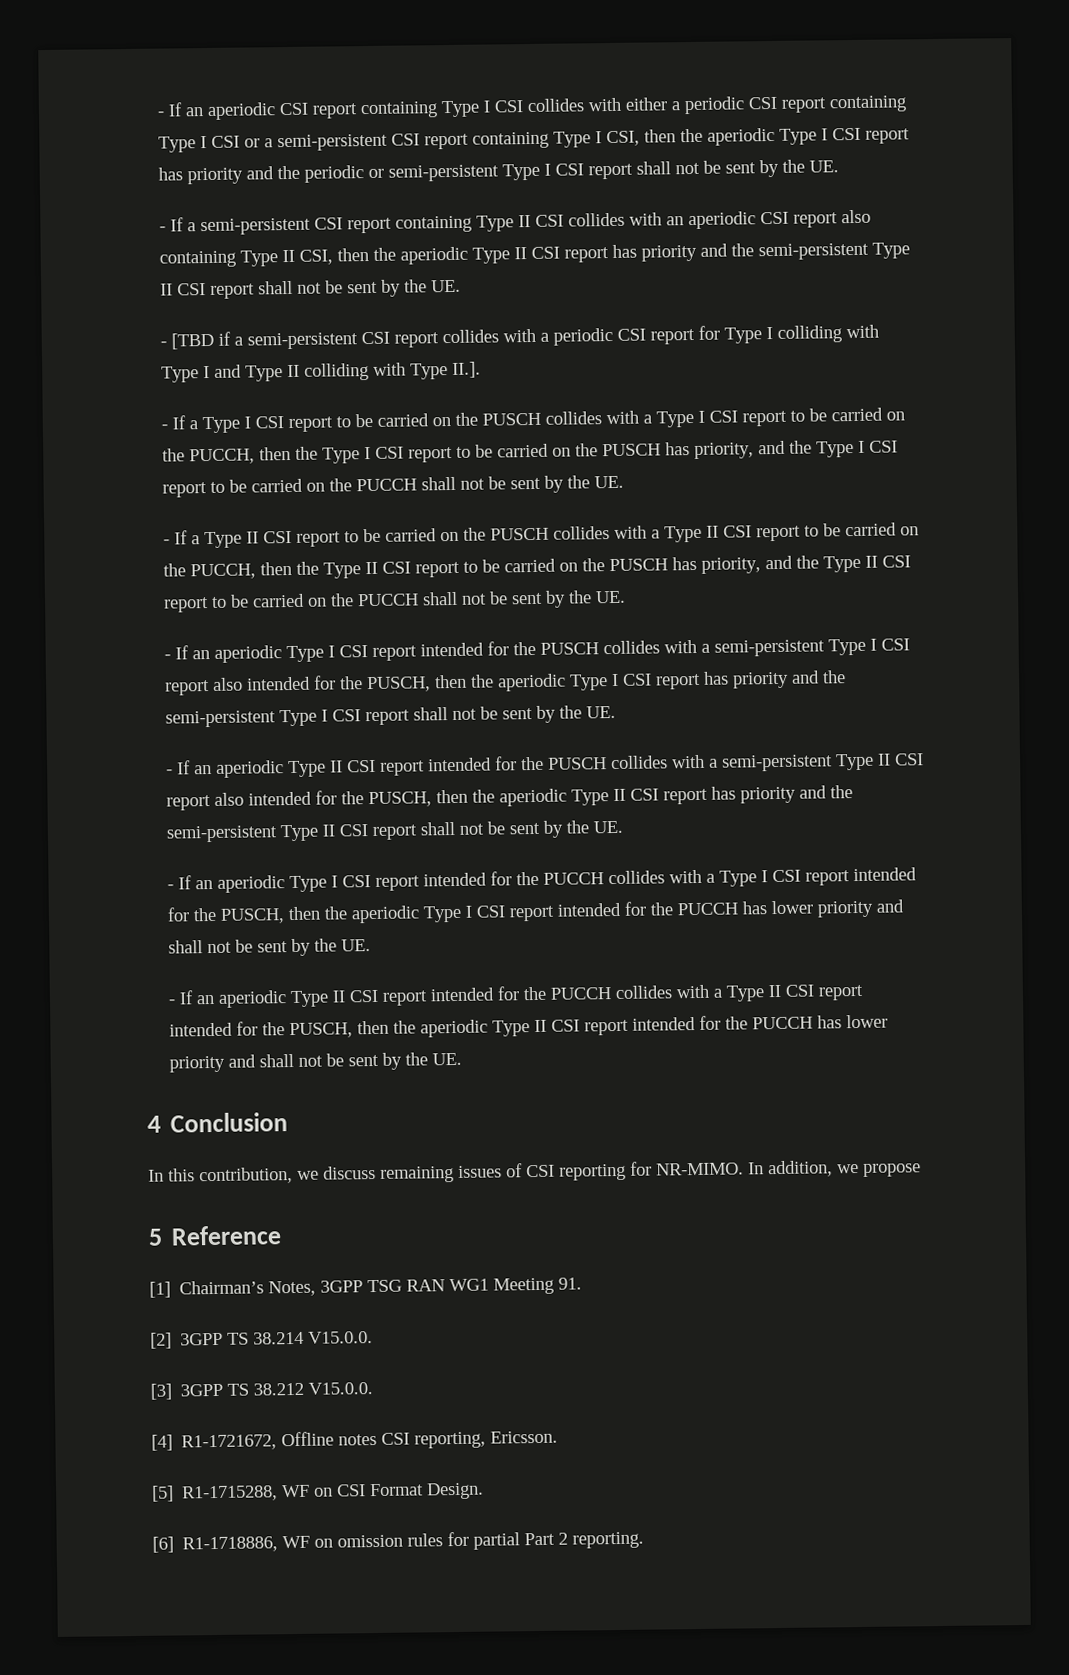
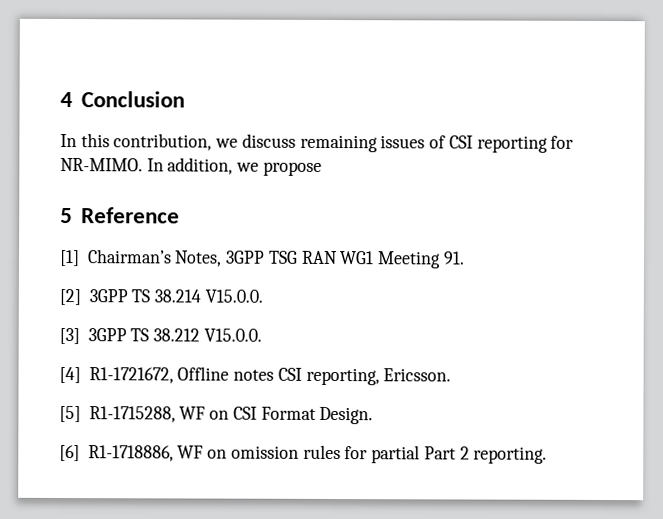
- - If an aperiodic CSI report containing Type I CSI collides with either a periodic CSI report containing Type I CSI or a semi-persistent CSI report containing Type I CSI, then the aperiodic Type I CSI report has priority and the periodic or semi-persistent Type I CSI report shall not be sent by the UE.
- - If a semi-persistent CSI report containing Type II CSI collides with an aperiodic CSI report also containing Type II CSI, then the aperiodic Type II CSI report has priority and the semi-persistent Type II CSI report shall not be sent by the UE.
- - [TBD if a semi-persistent CSI report collides with a periodic CSI report for Type I colliding with Type I and Type II colliding with Type II.].
- - If a Type I CSI report to be carried on the PUSCH collides with a Type I CSI report to be carried on the PUCCH, then the Type I CSI report to be carried on the PUSCH has priority, and the Type I CSI report to be carried on the PUCCH shall not be sent by the UE.
- - If a Type II CSI report to be carried on the PUSCH collides with a Type II CSI report to be carried on the PUCCH, then the Type II CSI report to be carried on the PUSCH has priority, and the Type II CSI report to be carried on the PUCCH shall not be sent by the UE.
- - If an aperiodic Type I CSI report intended for the PUSCH collides with a semi-persistent Type I CSI report also intended for the PUSCH, then the aperiodic Type I CSI report has priority and the semi-persistent Type I CSI report shall not be sent by the UE.
- - If an aperiodic Type II CSI report intended for the PUSCH collides with a semi-persistent Type II CSI report also intended for the PUSCH, then the aperiodic Type II CSI report has priority and the semi-persistent Type II CSI report shall not be sent by the UE.
- - If an aperiodic Type I CSI report intended for the PUCCH collides with a Type I CSI report intended for the PUSCH, then the aperiodic Type I CSI report intended for the PUCCH has lower priority and shall not be sent by the UE.
- - If an aperiodic Type II CSI report intended for the PUCCH collides with a Type II CSI report intended for the PUSCH, then the aperiodic Type II CSI report intended for the PUCCH has lower priority and shall not be sent by the UE.

